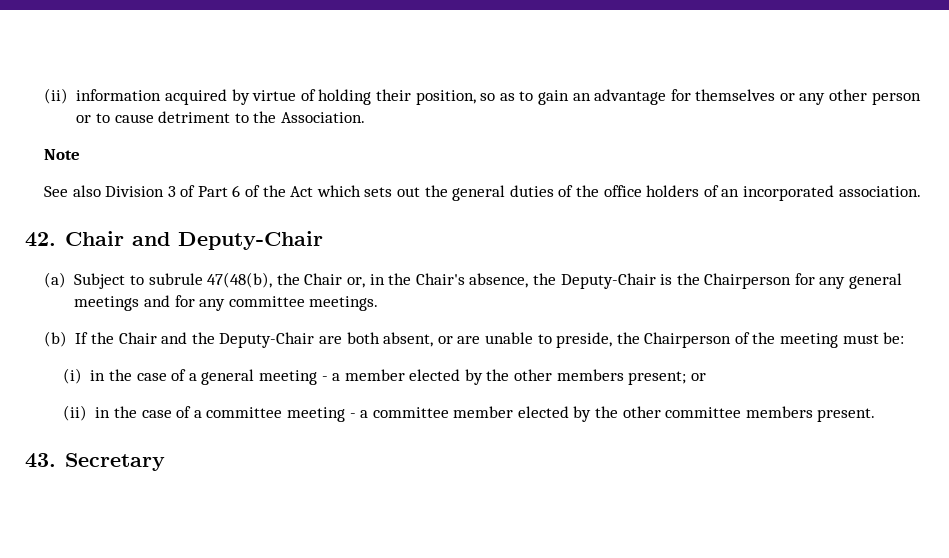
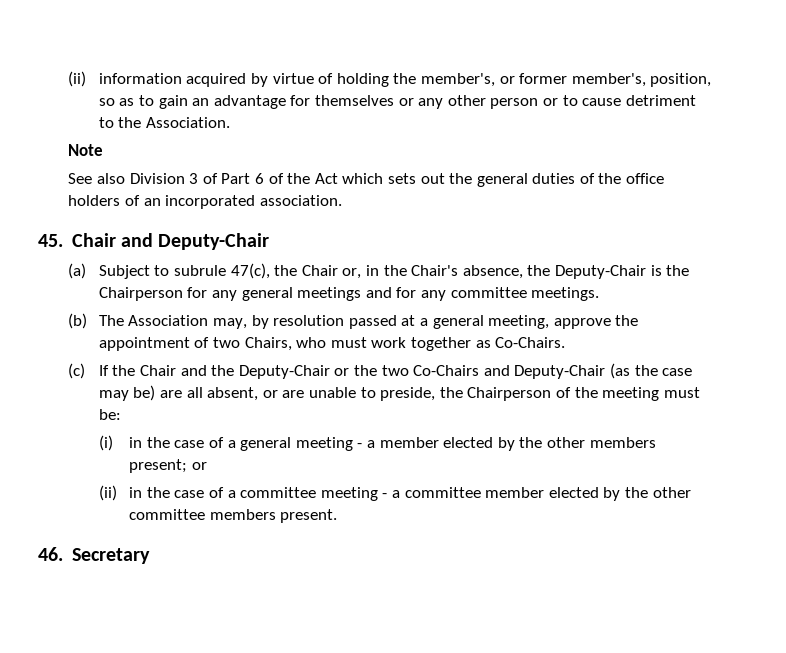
- (ii) information acquired by virtue of holding their position, so as to gain an advantage for themselves or any other person or to cause detriment to the Association.
+ (ii) information acquired by virtue of holding the member's, or former member's, position, so as to gain an advantage for themselves or any other person or to cause detriment to the Association.
- 42. Chair and Deputy-Chair
+ 45. Chair and Deputy-Chair
- (a) Subject to subrule 47(48(b), the Chair or, in the Chair's absence, the Deputy-Chair is the Chairperson for any general meetings and for any committee meetings.
+ (a) Subject to subrule 47(c), the Chair or, in the Chair's absence, the Deputy-Chair is the Chairperson for any general meetings and for any committee meetings.
- (b) If the Chair and the Deputy-Chair are both absent, or are unable to preside, the Chairperson of the meeting must be:
+ (b) The Association may, by resolution passed at a general meeting, approve the appointment of two Chairs, who must work together as Co-Chairs.
+ (c) If the Chair and the Deputy-Chair or the two Co-Chairs and Deputy-Chair (as the case may be) are all absent, or are unable to preside, the Chairperson of the meeting must be:
- 43. Secretary
+ 46. Secretary

